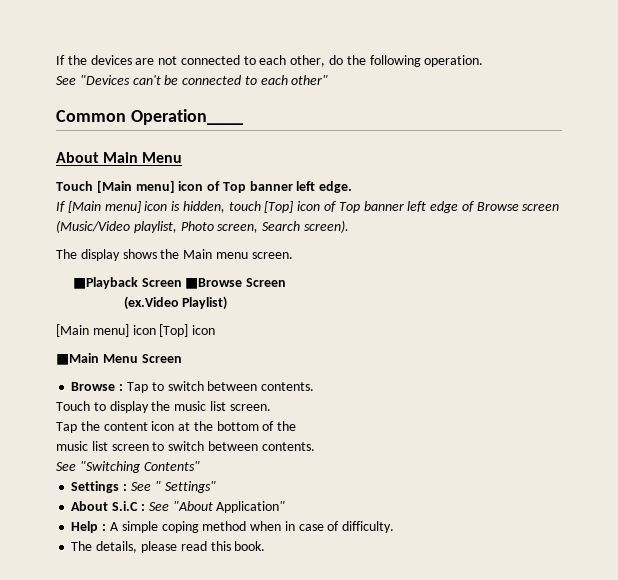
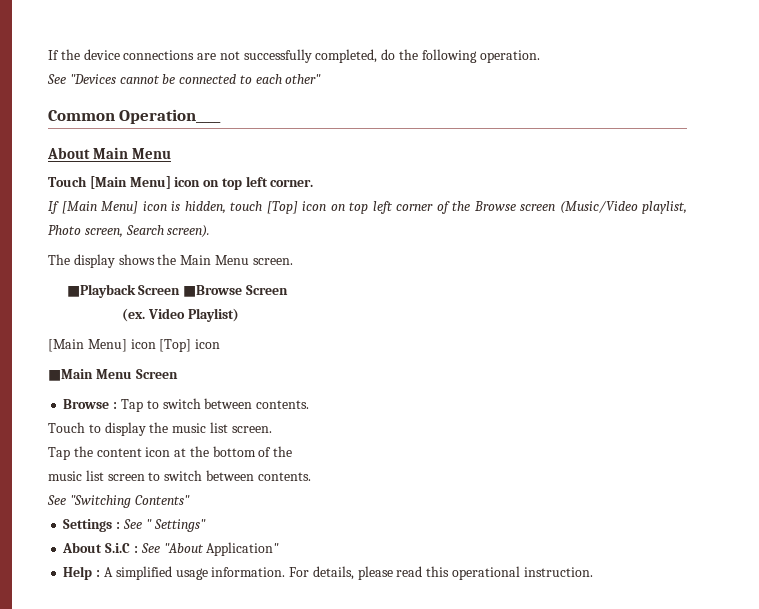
- If the devices are not connected to each other, do the following operation.
+ If the device connections are not successfully completed, do the following operation.
- See "Devices can't be connected to each other"
+ See "Devices cannot be connected to each other"
- Touch [Main menu] icon of Top banner left edge.
+ Touch [Main Menu] icon on top left corner.
- If [Main menu] icon is hidden, touch [Top] icon of Top banner left edge of Browse screen (Music/Video playlist, Photo screen, Search screen).
+ If [Main Menu] icon is hidden, touch [Top] icon on top left corner of the Browse screen (Music/Video playlist, Photo screen, Search screen).
- The display shows the Main menu screen.
+ The display shows the Main Menu screen.
- (ex.Video Playlist)
+ (ex. Video Playlist)
- [Main menu] icon [Top] icon
+ [Main Menu] icon [Top] icon
- Help : A simple coping method when in case of difficulty.
- The details, please read this book.
+ Help : A simplified usage information. For details, please read this operational instruction.

